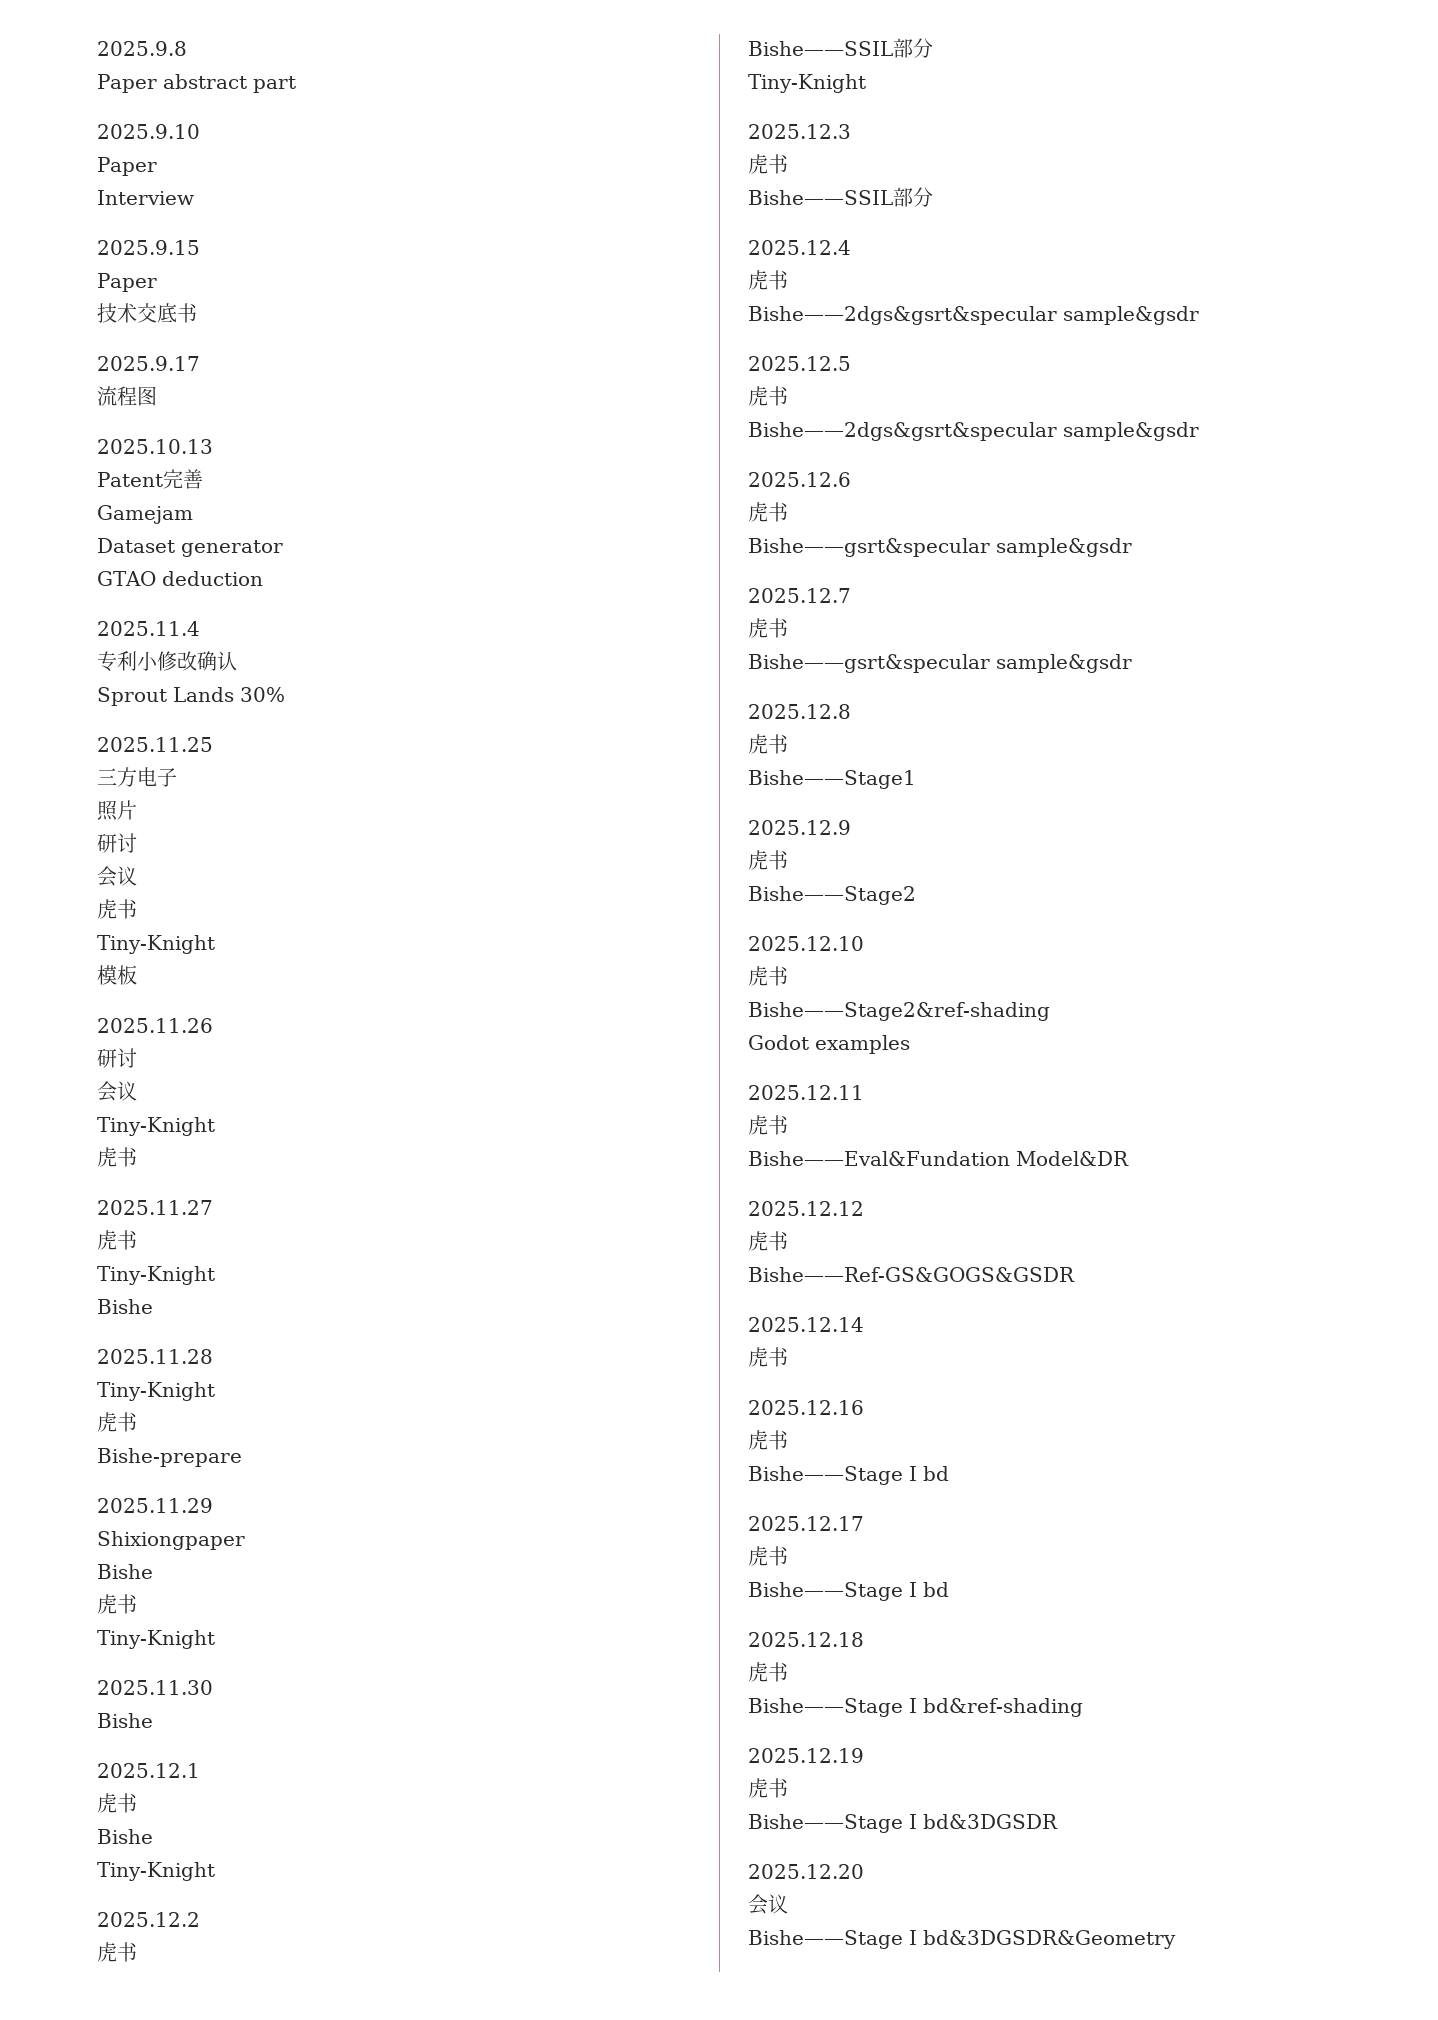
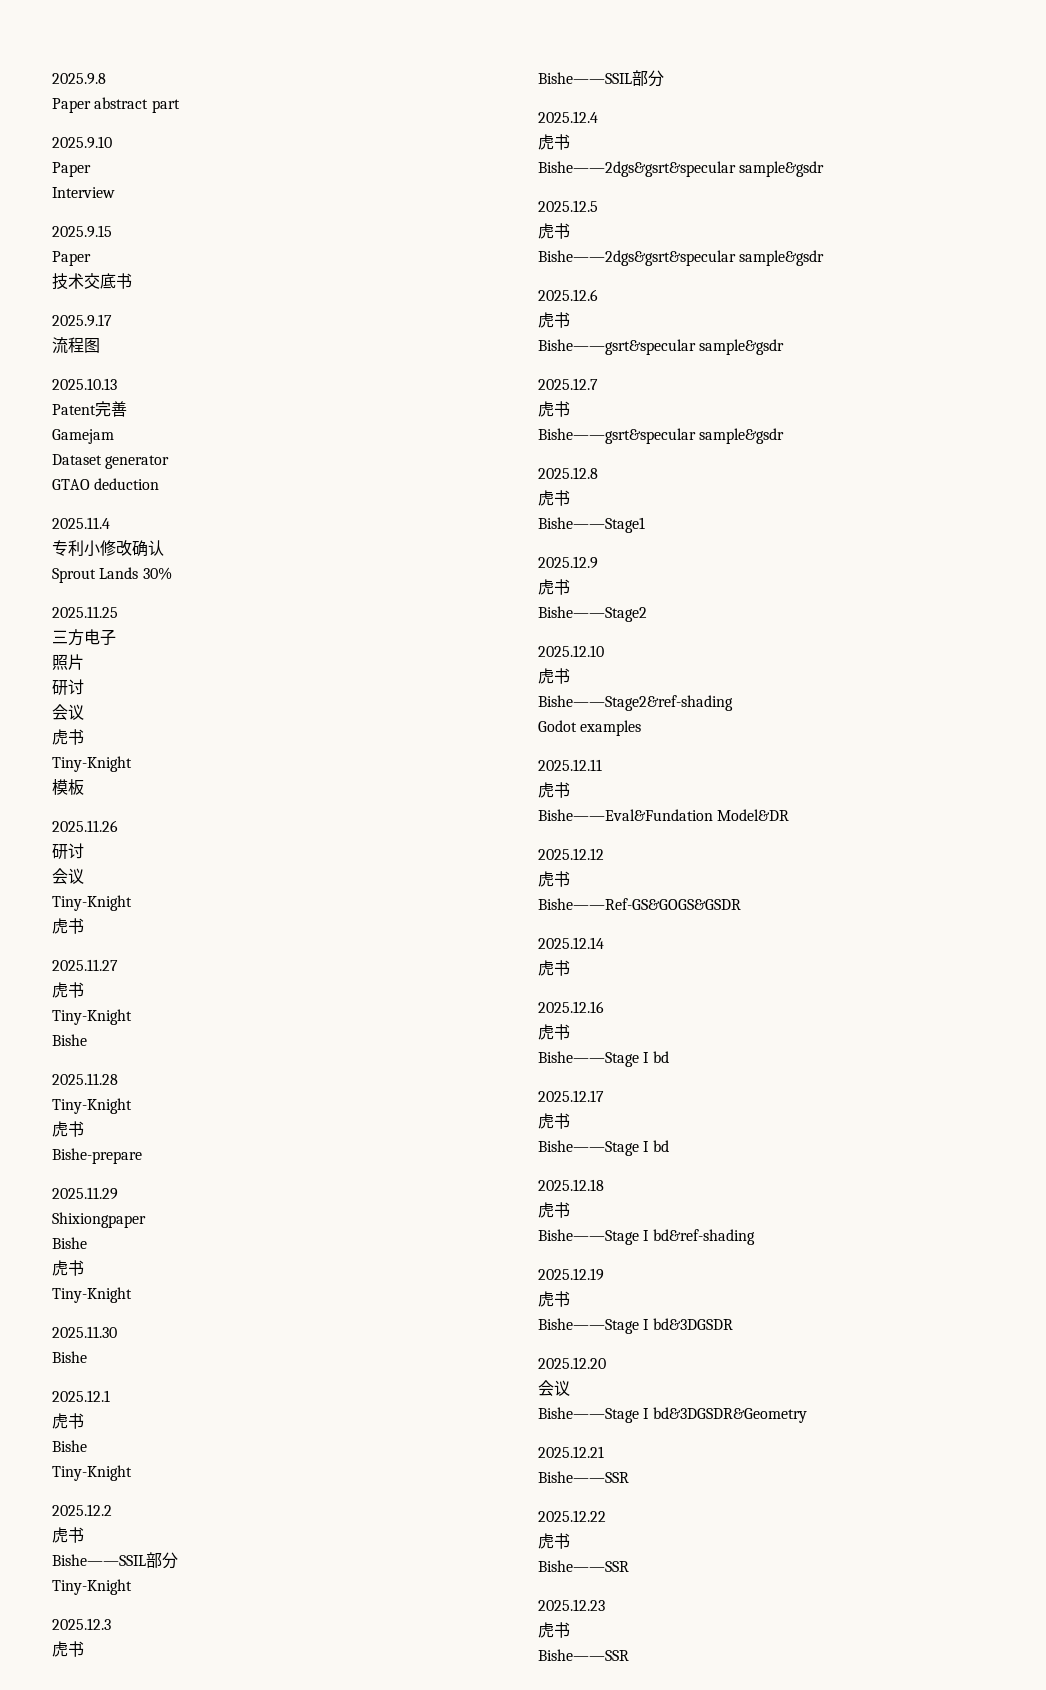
+ 2025.12.21
+ Bishe——SSR
+ 2025.12.22
+ 虎书
+ Bishe——SSR
+ 2025.12.23
+ 虎书
+ Bishe——SSR

